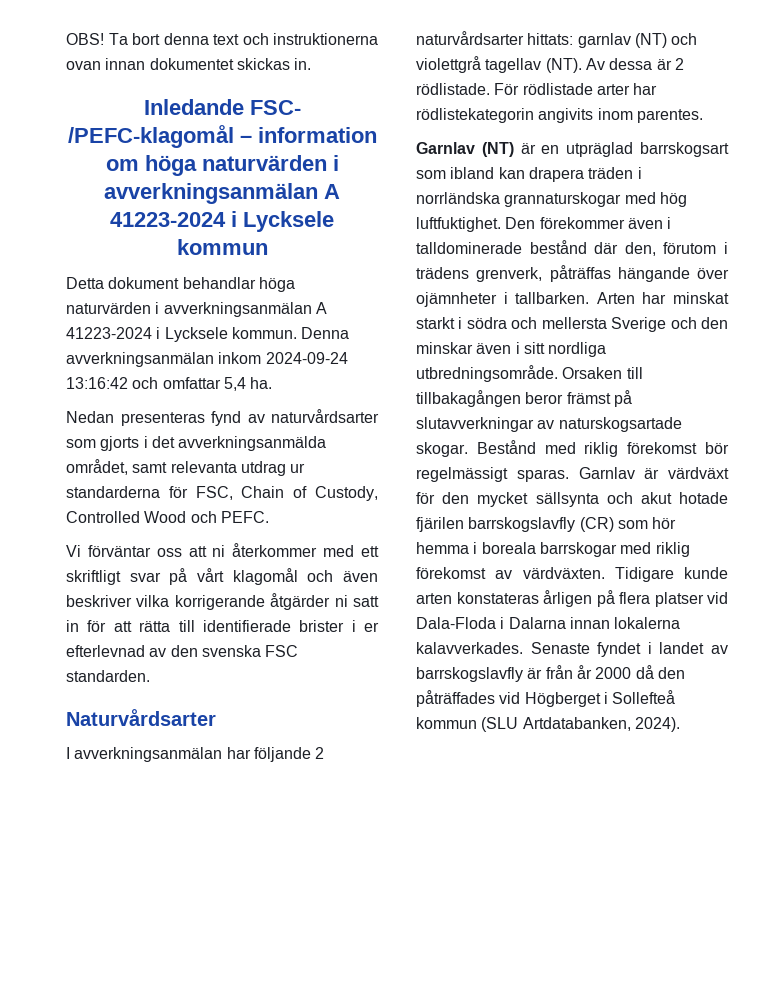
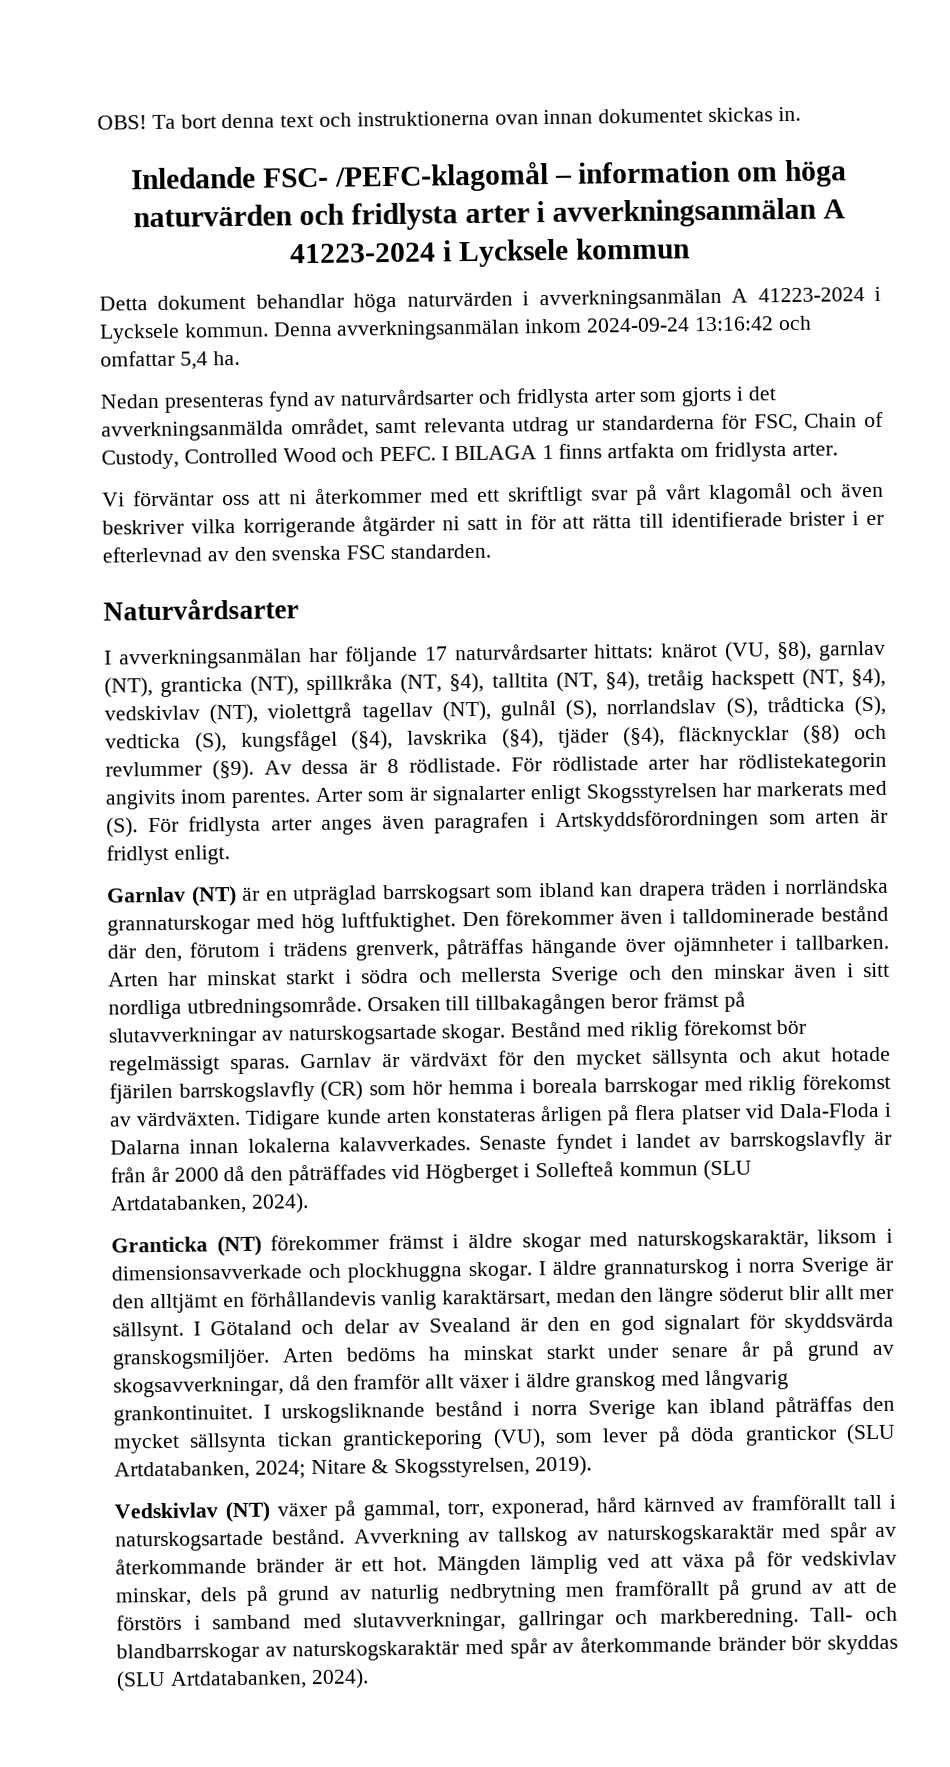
- Inledande FSC- /PEFC-klagomål – information om höga naturvärden i avverkningsanmälan A 41223-2024 i Lycksele kommun
+ Inledande FSC- /PEFC-klagomål – information om höga naturvärden och fridlysta arter i avverkningsanmälan A 41223-2024 i Lycksele kommun
- Nedan presenteras fynd av naturvårdsarter som gjorts i det avverkningsanmälda området, samt relevanta utdrag ur standarderna för FSC, Chain of Custody, Controlled Wood och PEFC.
+ Nedan presenteras fynd av naturvårdsarter och fridlysta arter som gjorts i det avverkningsanmälda området, samt relevanta utdrag ur standarderna för FSC, Chain of Custody, Controlled Wood och PEFC. I BILAGA 1 finns artfakta om fridlysta arter.
- I avverkningsanmälan har följande 2 naturvårdsarter hittats: garnlav (NT) och violettgrå tagellav (NT). Av dessa är 2 rödlistade.
+ I avverkningsanmälan har följande 17 naturvårdsarter hittats: knärot (VU, §8), garnlav (NT), granticka (NT), spillkråka (NT, §4), talltita (NT, §4), tretåig hackspett (NT, §4), vedskivlav (NT), violettgrå tagellav (NT), gulnål (S), norrlandslav (S), trådticka (S), vedticka (S), kungsfågel (§4), lavskrika (§4), tjäder (§4), fläcknycklar (§8) och revlummer (§9). Av dessa är 8 rödlistade.
+ Arter som är signalarter enligt Skogsstyrelsen har markerats med (S). För fridlysta arter anges även paragrafen i Artskyddsförordningen som arten är fridlyst enligt.
+ Granticka (NT) förekommer främst i äldre skogar med naturskogskaraktär, liksom i dimensionsavverkade och plockhuggna skogar. I äldre grannaturskog i norra Sverige är den alltjämt en förhållandevis vanlig karaktärsart, medan den längre söderut blir allt mer sällsynt. I Götaland och delar av Svealand är den en god signalart för skyddsvärda granskogsmiljöer. Arten bedöms ha minskat starkt under senare år på grund av skogsavverkningar, då den framför allt växer i äldre granskog med långvarig grankontinuitet. I urskogsliknande bestånd i norra Sverige kan ibland påträffas den mycket sällsynta tickan grantickeporing (VU), som lever på döda grantickor (SLU Artdatabanken, 2024; Nitare & Skogsstyrelsen, 2019).
+ Vedskivlav (NT) växer på gammal, torr, exponerad, hård kärnved av framförallt tall i naturskogsartade bestånd. Avverkning av tallskog av naturskogskaraktär med spår av återkommande bränder är ett hot. Mängden lämplig ved att växa på för vedskivlav minskar, dels på grund av naturlig nedbrytning men framförallt på grund av att de förstörs i samband med slutavverkningar, gallringar och markberedning. Tall- och blandbarrskogar av naturskogskaraktär med spår av återkommande bränder bör skyddas (SLU Artdatabanken, 2024).

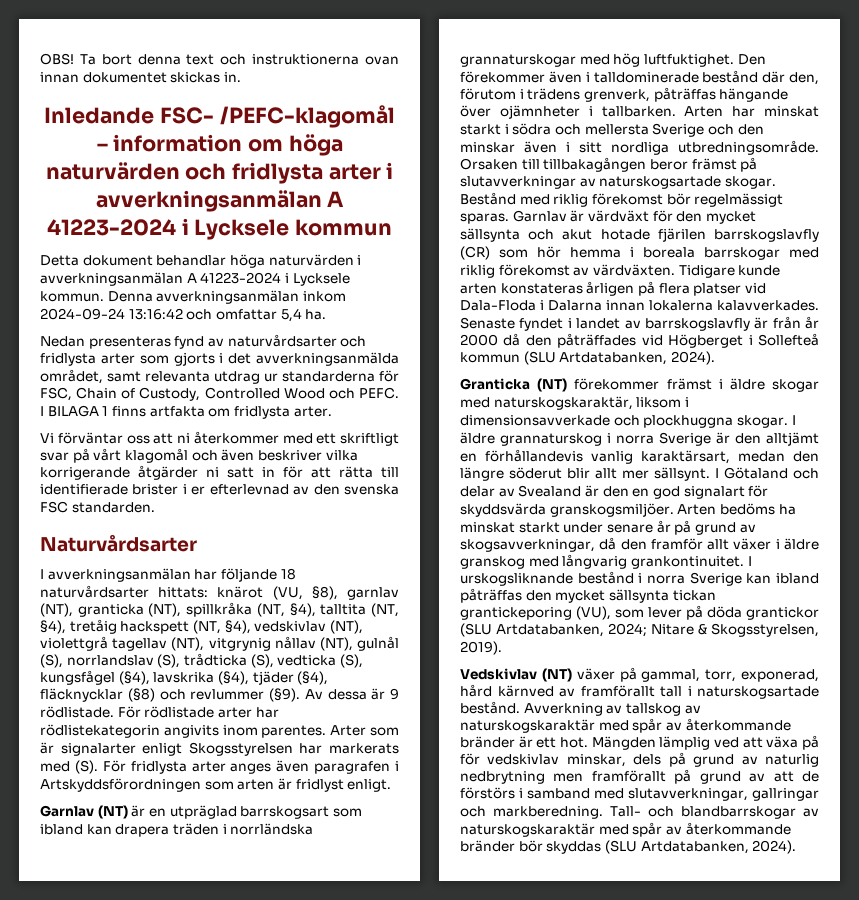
- I avverkningsanmälan har följande 17 naturvårdsarter hittats: knärot (VU, §8), garnlav (NT), granticka (NT), spillkråka (NT, §4), talltita (NT, §4), tretåig hackspett (NT, §4), vedskivlav (NT), violettgrå tagellav (NT), gulnål (S), norrlandslav (S), trådticka (S), vedticka (S), kungsfågel (§4), lavskrika (§4), tjäder (§4), fläcknycklar (§8) och revlummer (§9).
+ I avverkningsanmälan har följande 18 naturvårdsarter hittats: knärot (VU, §8), garnlav (NT), granticka (NT), spillkråka (NT, §4), talltita (NT, §4), tretåig hackspett (NT, §4), vedskivlav (NT), violettgrå tagellav (NT), vitgrynig nållav (NT), gulnål (S), norrlandslav (S), trådticka (S), vedticka (S), kungsfågel (§4), lavskrika (§4), tjäder (§4), fläcknycklar (§8) och revlummer (§9).
- Av dessa är 8 rödlistade.
+ Av dessa är 9 rödlistade.

